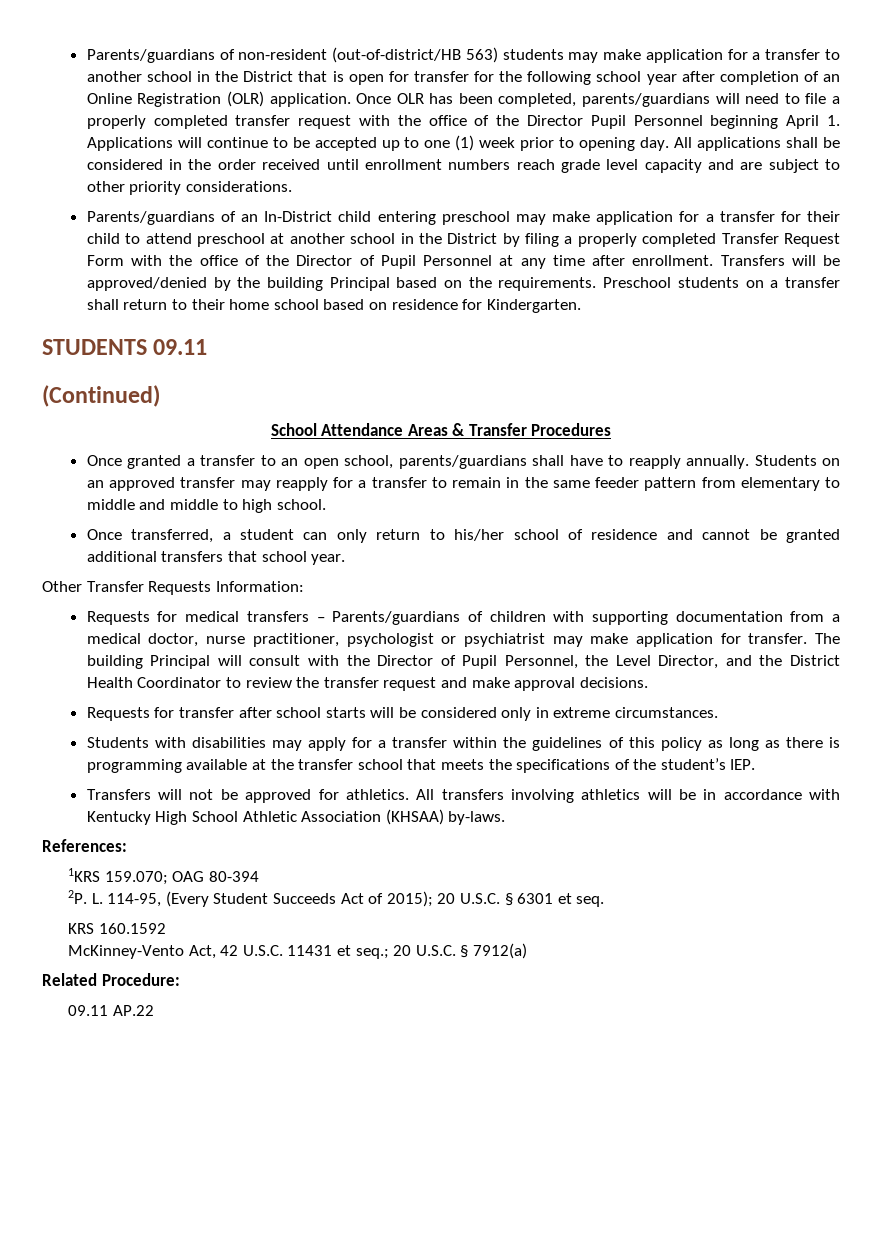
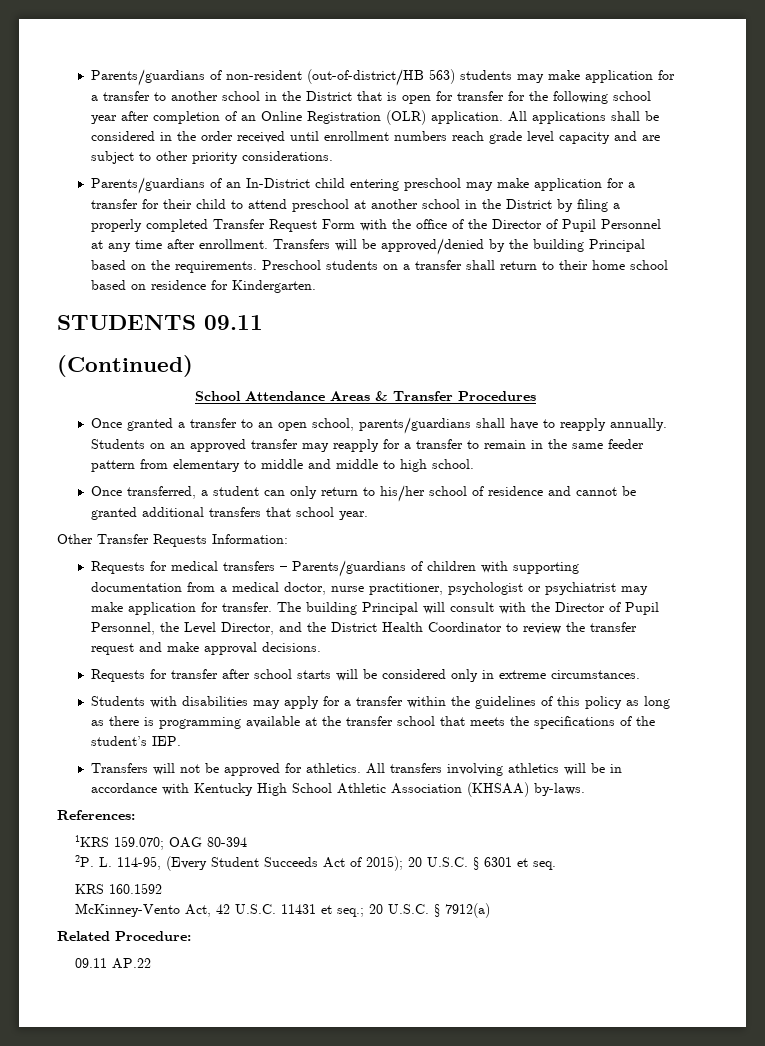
- Once OLR has been completed, parents/guardians will need to file a properly completed transfer request with the office of the Director Pupil Personnel beginning April 1. Applications will continue to be accepted up to one (1) week prior to opening day.

